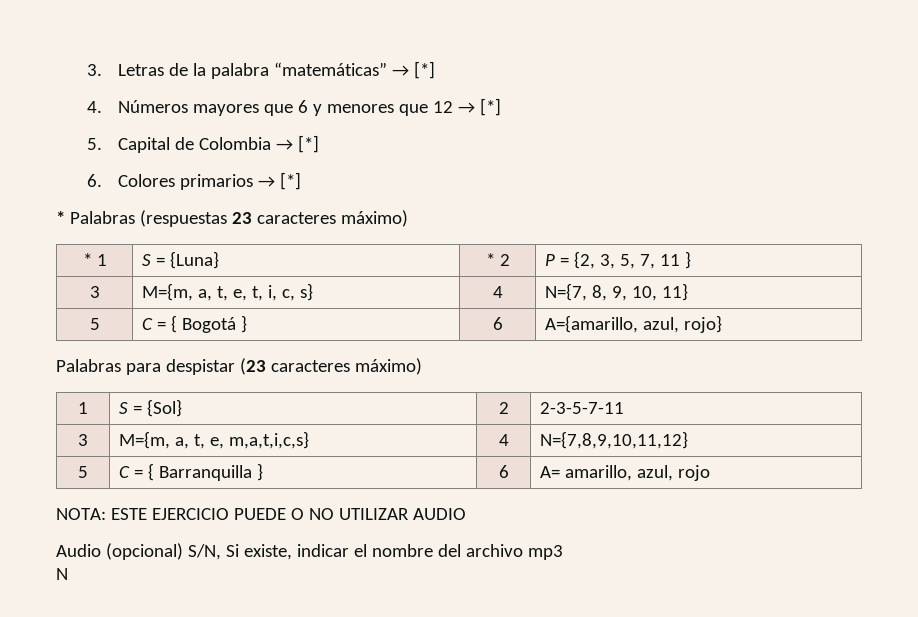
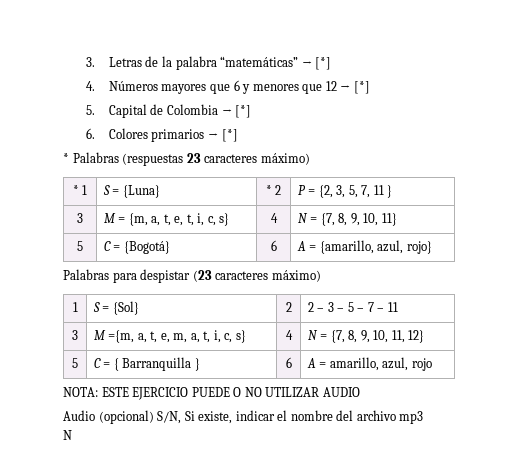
- 3 | M={m, a, t, e, t, i, c, s} | 4 | N={7, 8, 9, 10, 11}
+ 3 | M = {m, a, t, e, t, i, c, s} | 4 | N = {7, 8, 9, 10, 11}
- 5 | C = { Bogotá } | 6 | A={amarillo, azul, rojo}
+ 5 | C = {Bogotá} | 6 | A = {amarillo, azul, rojo}
- 1 | S = {Sol} | 2 | 2-3-5-7-11
- 3 | M={m, a, t, e, m,a,t,i,c,s} | 4 | N={7,8,9,10,11,12}
+ 1 | S = {Sol} | 2 | 2 – 3 – 5 – 7 – 11
+ 3 | M ={m, a, t, e, m, a, t, i, c, s} | 4 | N = {7, 8, 9, 10, 11, 12}
- 5 | C = { Barranquilla } | 6 | A= amarillo, azul, rojo
+ 5 | C = { Barranquilla } | 6 | A = amarillo, azul, rojo

